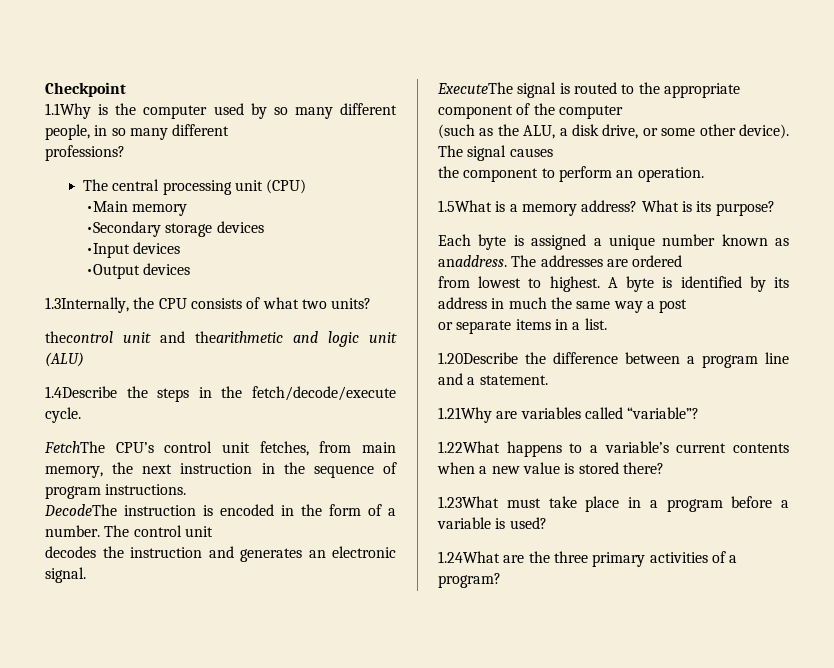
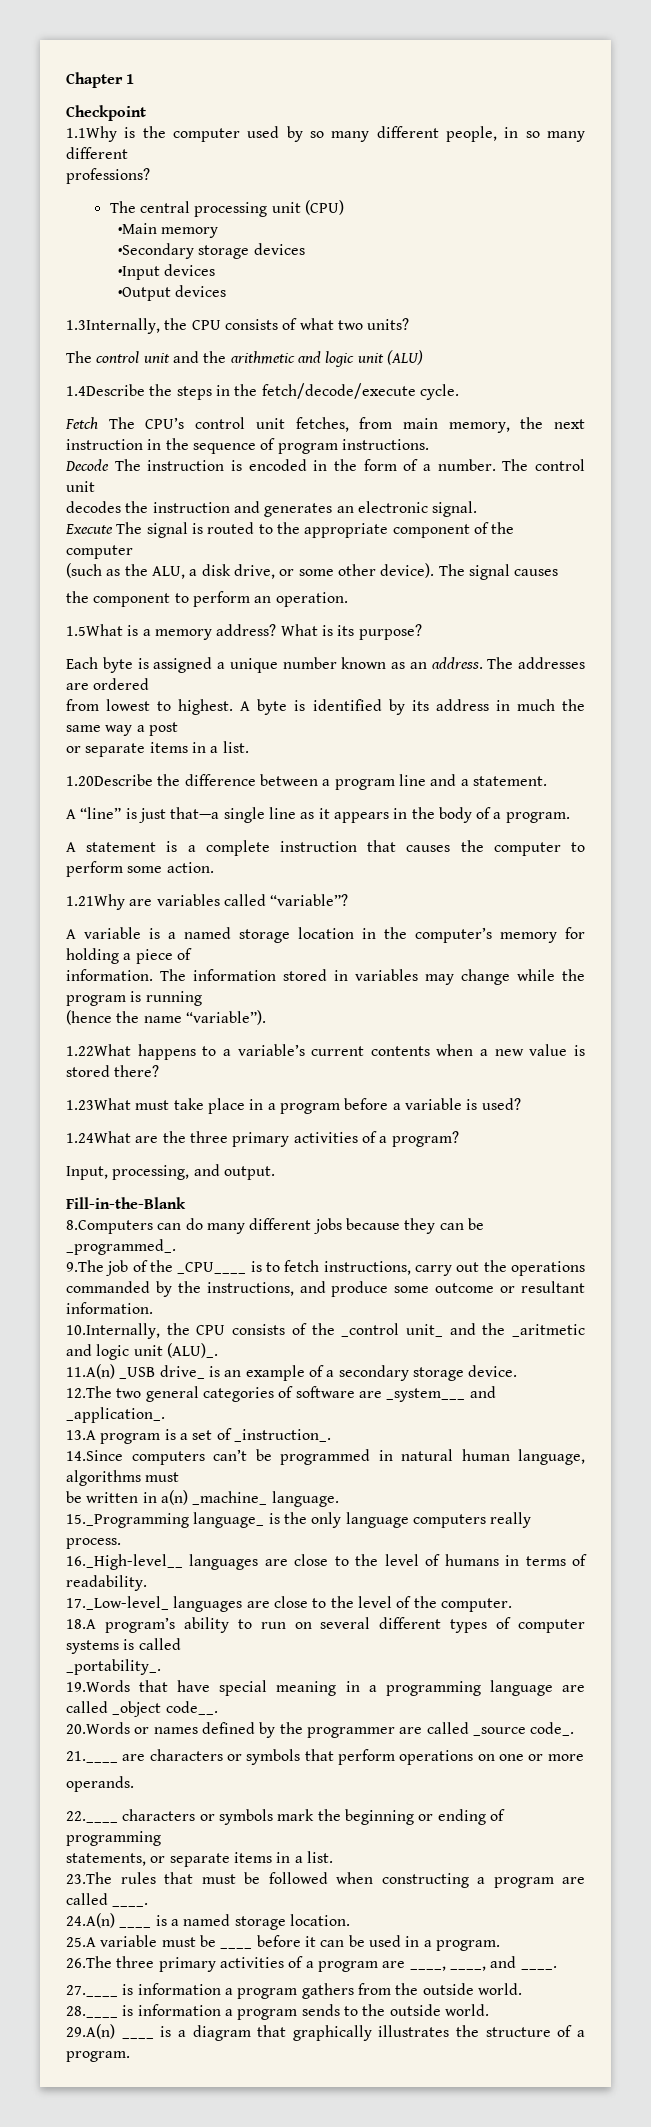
+ Chapter 1
- thecontrol unit and thearithmetic and logic unit (ALU)
+ The control unit and the arithmetic and logic unit (ALU)
- FetchThe CPU’s control unit fetches, from main memory, the next instruction in the sequence of program instructions.
+ Fetch The CPU’s control unit fetches, from main memory, the next instruction in the sequence of program instructions.
- DecodeThe instruction is encoded in the form of a number.
+ Decode The instruction is encoded in the form of a number.
- ExecuteThe signal is routed to the appropriate component of the computer
+ Execute The signal is routed to the appropriate component of the computer
- Each byte is assigned a unique number known as anaddress.
+ Each byte is assigned a unique number known as an address.
+ A “line” is just that—a single line as it appears in the body of a program.
+ A statement is a complete instruction that causes the computer to perform some action.
+ A variable is a named storage location in the computer’s memory for holding a piece of
+ information. The information stored in variables may change while the program is running
+ (hence the name “variable”).
+ Input, processing, and output.
+ Fill-in-the-Blank
+ 8.Computers can do many different jobs because they can be _programmed_.
+ 9.The job of the _CPU____ is to fetch instructions, carry out the operations commanded by the instructions, and produce some outcome or resultant information.
+ 10.Internally, the CPU consists of the _control unit_ and the _aritmetic and logic unit (ALU)_.
+ 11.A(n) _USB drive_ is an example of a secondary storage device.
+ 12.The two general categories of software are _system___ and _application_.
+ 13.A program is a set of _instruction_.
+ 14.Since computers can’t be programmed in natural human language, algorithms must
+ be written in a(n) _machine_ language.
+ 15._Programming language_ is the only language computers really process.
+ 16._High-level__ languages are close to the level of humans in terms of readability.
+ 17._Low-level_ languages are close to the level of the computer.
+ 18.A program’s ability to run on several different types of computer systems is called
+ _portability_.
+ 19.Words that have special meaning in a programming language are called _object code__.
+ 20.Words or names defined by the programmer are called _source code_.
+ 21.____ are characters or symbols that perform operations on one or more
+ operands.
+ 22.____ characters or symbols mark the beginning or ending of programming
+ statements, or separate items in a list.
+ 23.The rules that must be followed when constructing a program are called ____.
+ 24.A(n) ____ is a named storage location.
+ 25.A variable must be ____ before it can be used in a program.
+ 26.The three primary activities of a program are ____, ____, and ____.
+ 27.____ is information a program gathers from the outside world.
+ 28.____ is information a program sends to the outside world.
+ 29.A(n) ____ is a diagram that graphically illustrates the structure of a program.

